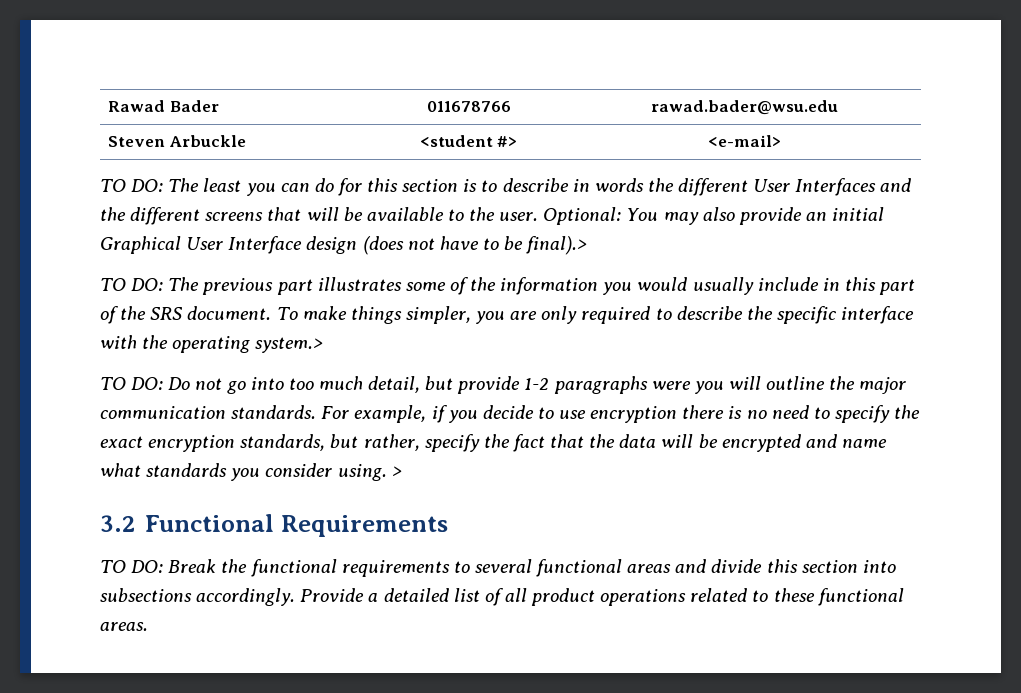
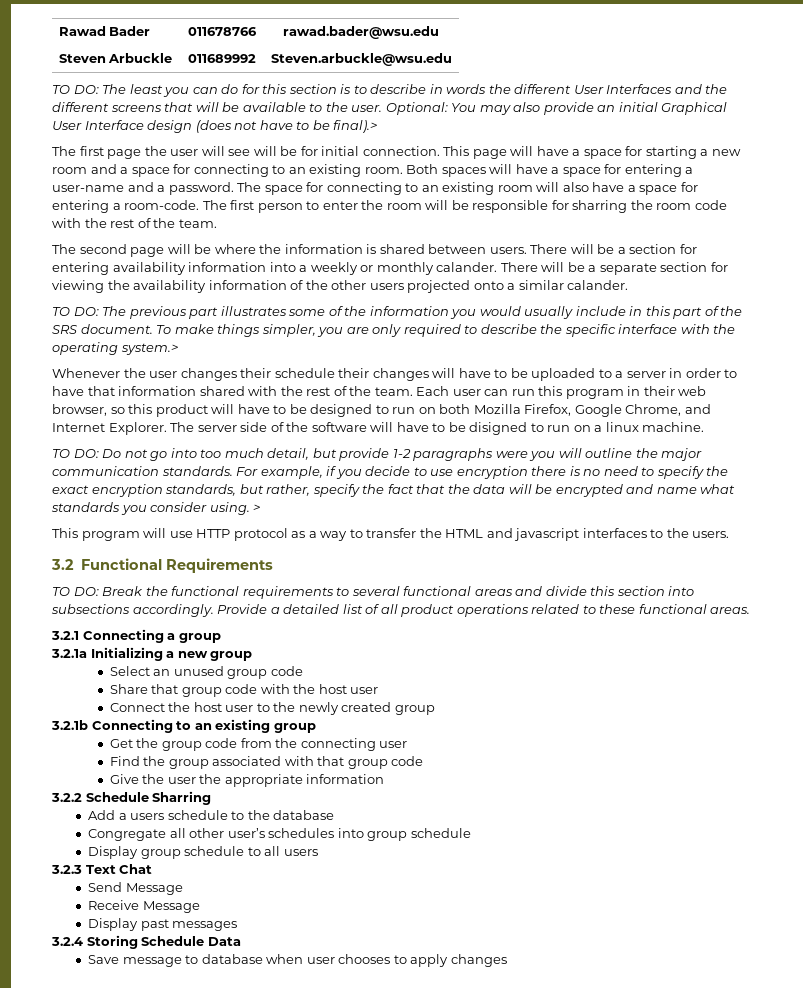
- Steven Arbuckle | <student #> | <e-mail>
+ Steven Arbuckle | 011689992 | Steven.arbuckle@wsu.edu
+ The first page the user will see will be for initial connection. This page will have a space for starting a new room and a space for connecting to an existing room. Both spaces will have a space for entering a user-name and a password. The space for connecting to an existing room will also have a space for entering a room-code. The first person to enter the room will be responsible for sharring the room code with the rest of the team.
+ The second page will be where the information is shared between users. There will be a section for entering availability information into a weekly or monthly calander. There will be a separate section for viewing the availability information of the other users projected onto a similar calander.
+ Whenever the user changes their schedule their changes will have to be uploaded to a server in order to have that information shared with the rest of the team. Each user can run this program in their web browser, so this product will have to be designed to run on both Mozilla Firefox, Google Chrome, and Internet Explorer. The server side of the software will have to be disigned to run on a linux machine.
+ This program will use HTTP protocol as a way to transfer the HTML and javascript interfaces to the users.
+ 3.2.1 Connecting a group
+ 3.2.1a Initializing a new group
+ Select an unused group code
+ Share that group code with the host user
+ Connect the host user to the newly created group
+ 3.2.1b Connecting to an existing group
+ Get the group code from the connecting user
+ Find the group associated with that group code
+ Give the user the appropriate information
+ 3.2.2 Schedule Sharring
+ Add a users schedule to the database
+ Congregate all other user’s schedules into group schedule
+ Display group schedule to all users
+ 3.2.3 Text Chat
+ Send Message
+ Receive Message
+ Display past messages
+ 3.2.4 Storing Schedule Data
+ Save message to database when user chooses to apply changes

